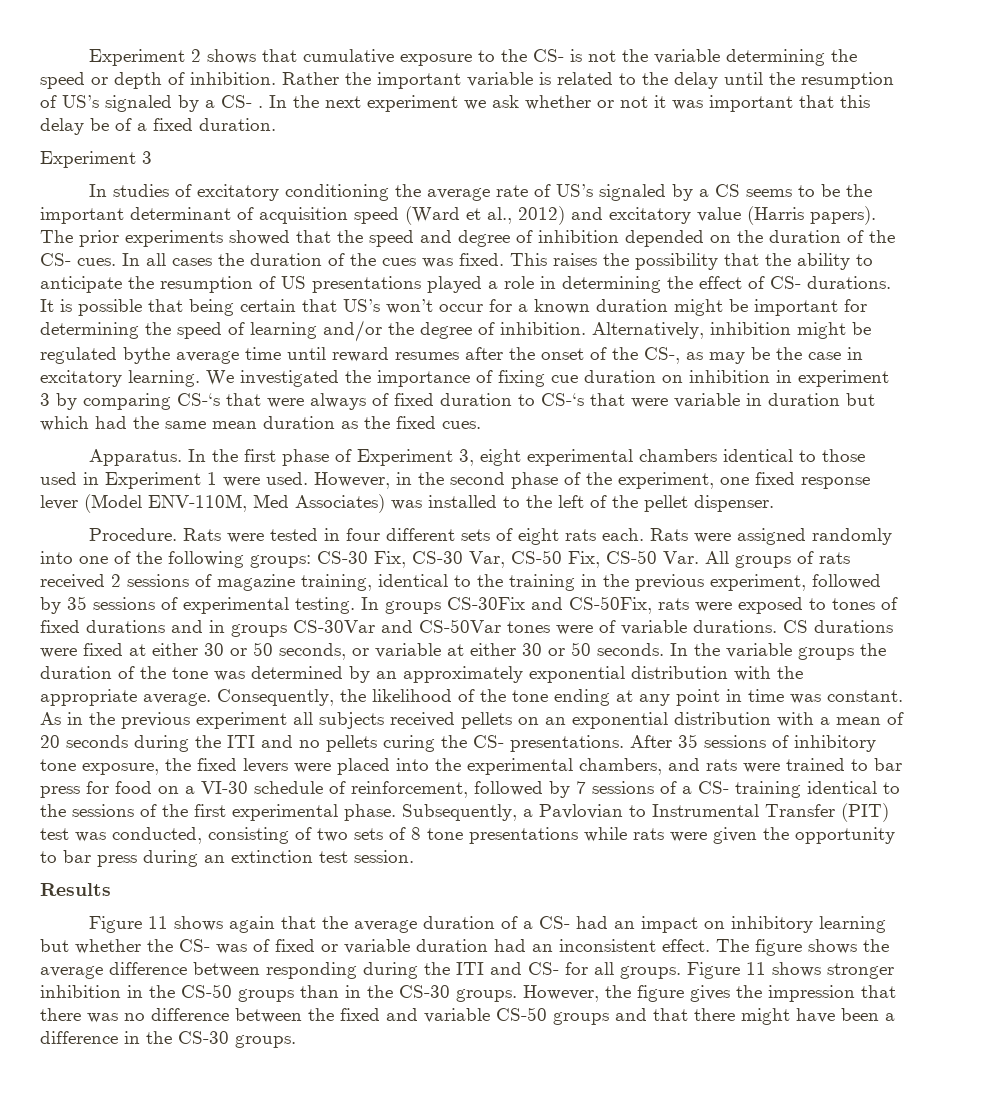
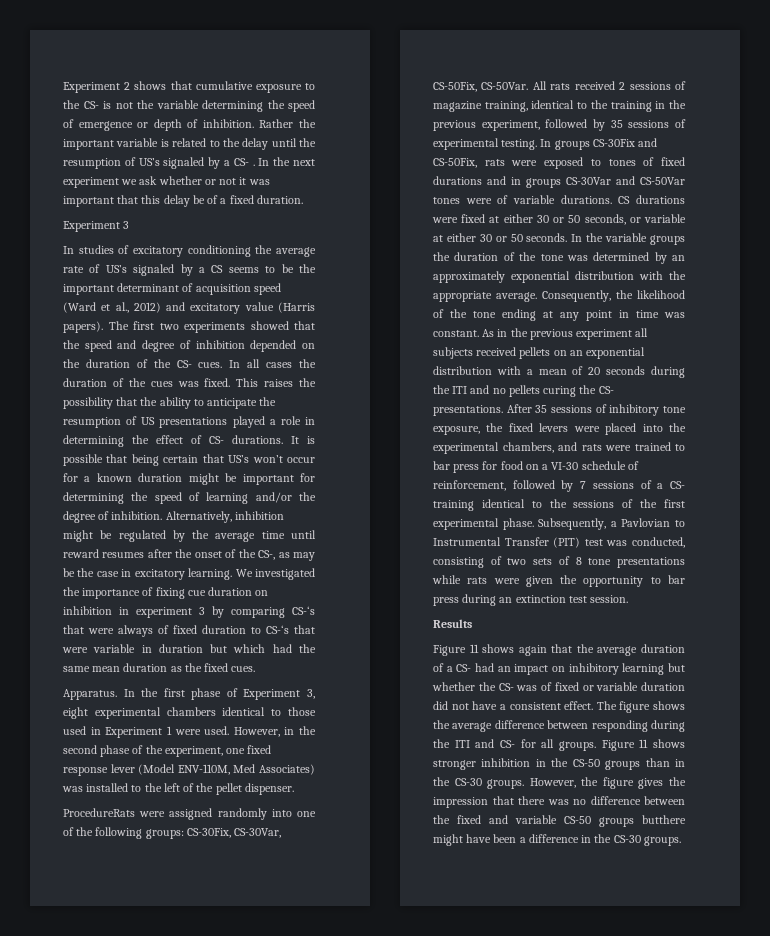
- Experiment 2 shows that cumulative exposure to the CS- is not the variable determining the speed or depth of inhibition.
+ Experiment 2 shows that cumulative exposure to the CS- is not the variable determining the speed of emergence or depth of inhibition.
- The prior experiments showed that the speed and degree of inhibition depended on the duration of the CS- cues.
+ The first two experiments showed that the speed and degree of inhibition depended on the duration of the CS- cues.
- Alternatively, inhibition might be regulated bythe average time until reward resumes after the onset of the CS-, as may be the case in excitatory learning.
+ Alternatively, inhibition might be regulated by the average time until reward resumes after the onset of the CS-, as may be the case in excitatory learning.
- Procedure. Rats were tested in four different sets of eight rats each. Rats were assigned randomly into one of the following groups: CS-30 Fix, CS-30 Var, CS-50 Fix, CS-50 Var. All groups of rats received 2 sessions of magazine training, identical to the training in the previous experiment, followed by 35 sessions of experimental testing.
+ ProcedureRats were assigned randomly into one of the following groups: CS-30Fix, CS-30Var, CS-50Fix, CS-50Var. All rats received 2 sessions of magazine training, identical to the training in the previous experiment, followed by 35 sessions of experimental testing.
- Figure 11 shows again that the average duration of a CS- had an impact on inhibitory learning but whether the CS- was of fixed or variable duration had an inconsistent effect.
+ Figure 11 shows again that the average duration of a CS- had an impact on inhibitory learning but whether the CS- was of fixed or variable duration did not have a consistent effect.
- However, the figure gives the impression that there was no difference between the fixed and variable CS-50 groups and that there might have been a difference in the CS-30 groups.
+ However, the figure gives the impression that there was no difference between the fixed and variable CS-50 groups butthere might have been a difference in the CS-30 groups.

